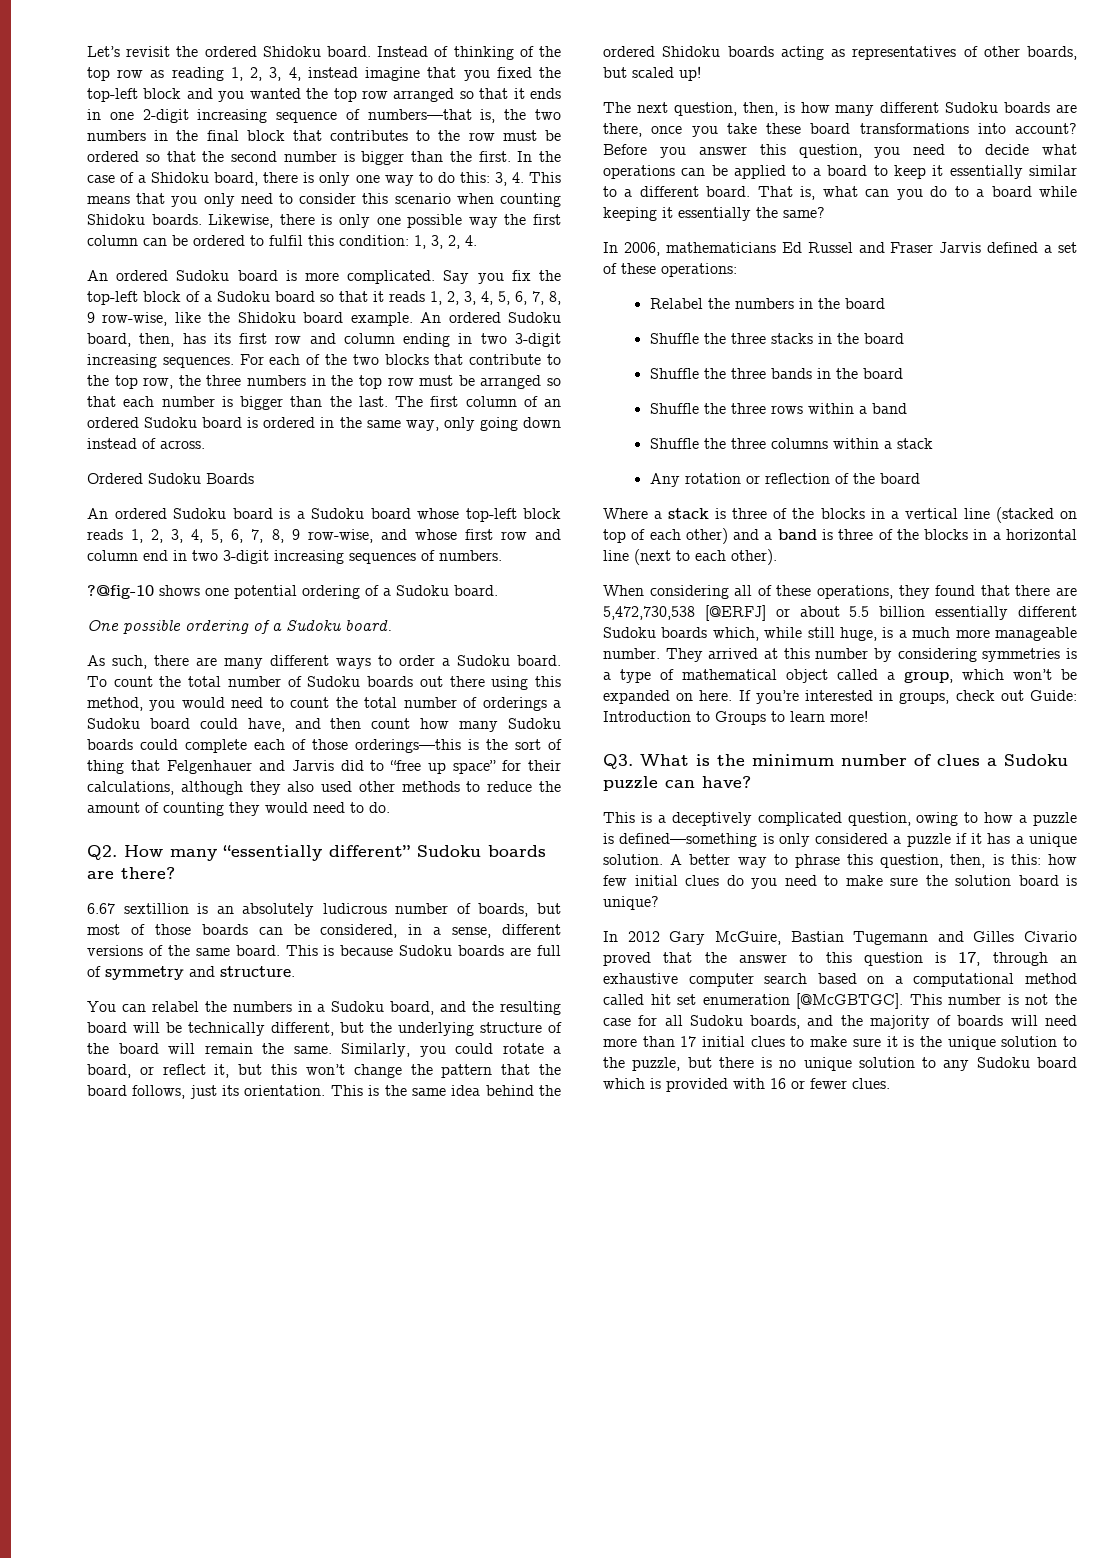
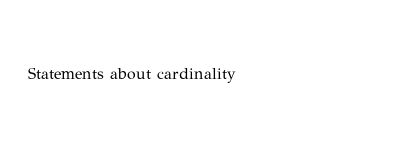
- Let’s revisit the ordered Shidoku board. Instead of thinking of the top row as reading 1, 2, 3, 4, instead imagine that you fixed the top-left block and you wanted the top row arranged so that it ends in one 2-digit increasing sequence of numbers—that is, the two numbers in the final block that contributes to the row must be ordered so that the second number is bigger than the first. In the case of a Shidoku board, there is only one way to do this: 3, 4. This means that you only need to consider this scenario when counting Shidoku boards. Likewise, there is only one possible way the first column can be ordered to fulfil this condition: 1, 3, 2, 4.
- An ordered Sudoku board is more complicated. Say you fix the top-left block of a Sudoku board so that it reads 1, 2, 3, 4, 5, 6, 7, 8, 9 row-wise, like the Shidoku board example. An ordered Sudoku board, then, has its first row and column ending in two 3-digit increasing sequences. For each of the two blocks that contribute to the top row, the three numbers in the top row must be arranged so that each number is bigger than the last. The first column of an ordered Sudoku board is ordered in the same way, only going down instead of across.
- Ordered Sudoku Boards
- An ordered Sudoku board is a Sudoku board whose top-left block reads 1, 2, 3, 4, 5, 6, 7, 8, 9 row-wise, and whose first row and column end in two 3-digit increasing sequences of numbers.
- ?@fig-10 shows one potential ordering of a Sudoku board.
- One possible ordering of a Sudoku board.
- As such, there are many different ways to order a Sudoku board. To count the total number of Sudoku boards out there using this method, you would need to count the total number of orderings a Sudoku board could have, and then count how many Sudoku boards could complete each of those orderings—this is the sort of thing that Felgenhauer and Jarvis did to “free up space” for their calculations, although they also used other methods to reduce the amount of counting they would need to do.
- Q2. How many “essentially different” Sudoku boards are there?
- 6.67 sextillion is an absolutely ludicrous number of boards, but most of those boards can be considered, in a sense, different versions of the same board. This is because Sudoku boards are full of symmetry and structure.
- You can relabel the numbers in a Sudoku board, and the resulting board will be technically different, but the underlying structure of the board will remain the same. Similarly, you could rotate a board, or reflect it, but this won’t change the pattern that the board follows, just its orientation. This is the same idea behind the ordered Shidoku boards acting as representatives of other boards, but scaled up!
- The next question, then, is how many different Sudoku boards are there, once you take these board transformations into account? Before you answer this question, you need to decide what operations can be applied to a board to keep it essentially similar to a different board. That is, what can you do to a board while keeping it essentially the same?
- In 2006, mathematicians Ed Russel and Fraser Jarvis defined a set of these operations:
- Relabel the numbers in the board
- Shuffle the three stacks in the board
- Shuffle the three bands in the board
- Shuffle the three rows within a band
- Shuffle the three columns within a stack
- Any rotation or reflection of the board
- Where a stack is three of the blocks in a vertical line (stacked on top of each other) and a band is three of the blocks in a horizontal line (next to each other).
- When considering all of these operations, they found that there are 5,472,730,538 [@ERFJ] or about 5.5 billion essentially different Sudoku boards which, while still huge, is a much more manageable number. They arrived at this number by considering symmetries is a type of mathematical object called a group, which won’t be expanded on here. If you’re interested in groups, check out Guide: Introduction to Groups to learn more!
- Q3. What is the minimum number of clues a Sudoku puzzle can have?
- This is a deceptively complicated question, owing to how a puzzle is defined—something is only considered a puzzle if it has a unique solution. A better way to phrase this question, then, is this: how few initial clues do you need to make sure the solution board is unique?
- In 2012 Gary McGuire, Bastian Tugemann and Gilles Civario proved that the answer to this question is 17, through an exhaustive computer search based on a computational method called hit set enumeration [@McGBTGC]. This number is not the case for all Sudoku boards, and the majority of boards will need more than 17 initial clues to make sure it is the unique solution to the puzzle, but there is no unique solution to any Sudoku board which is provided with 16 or fewer clues.
+ Statements about cardinality

